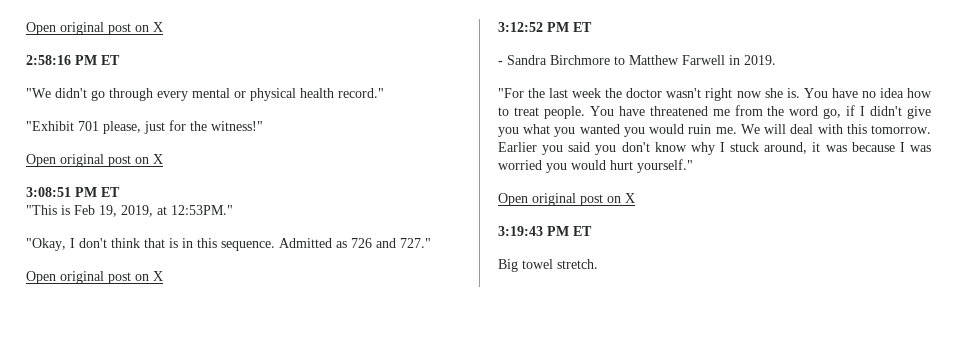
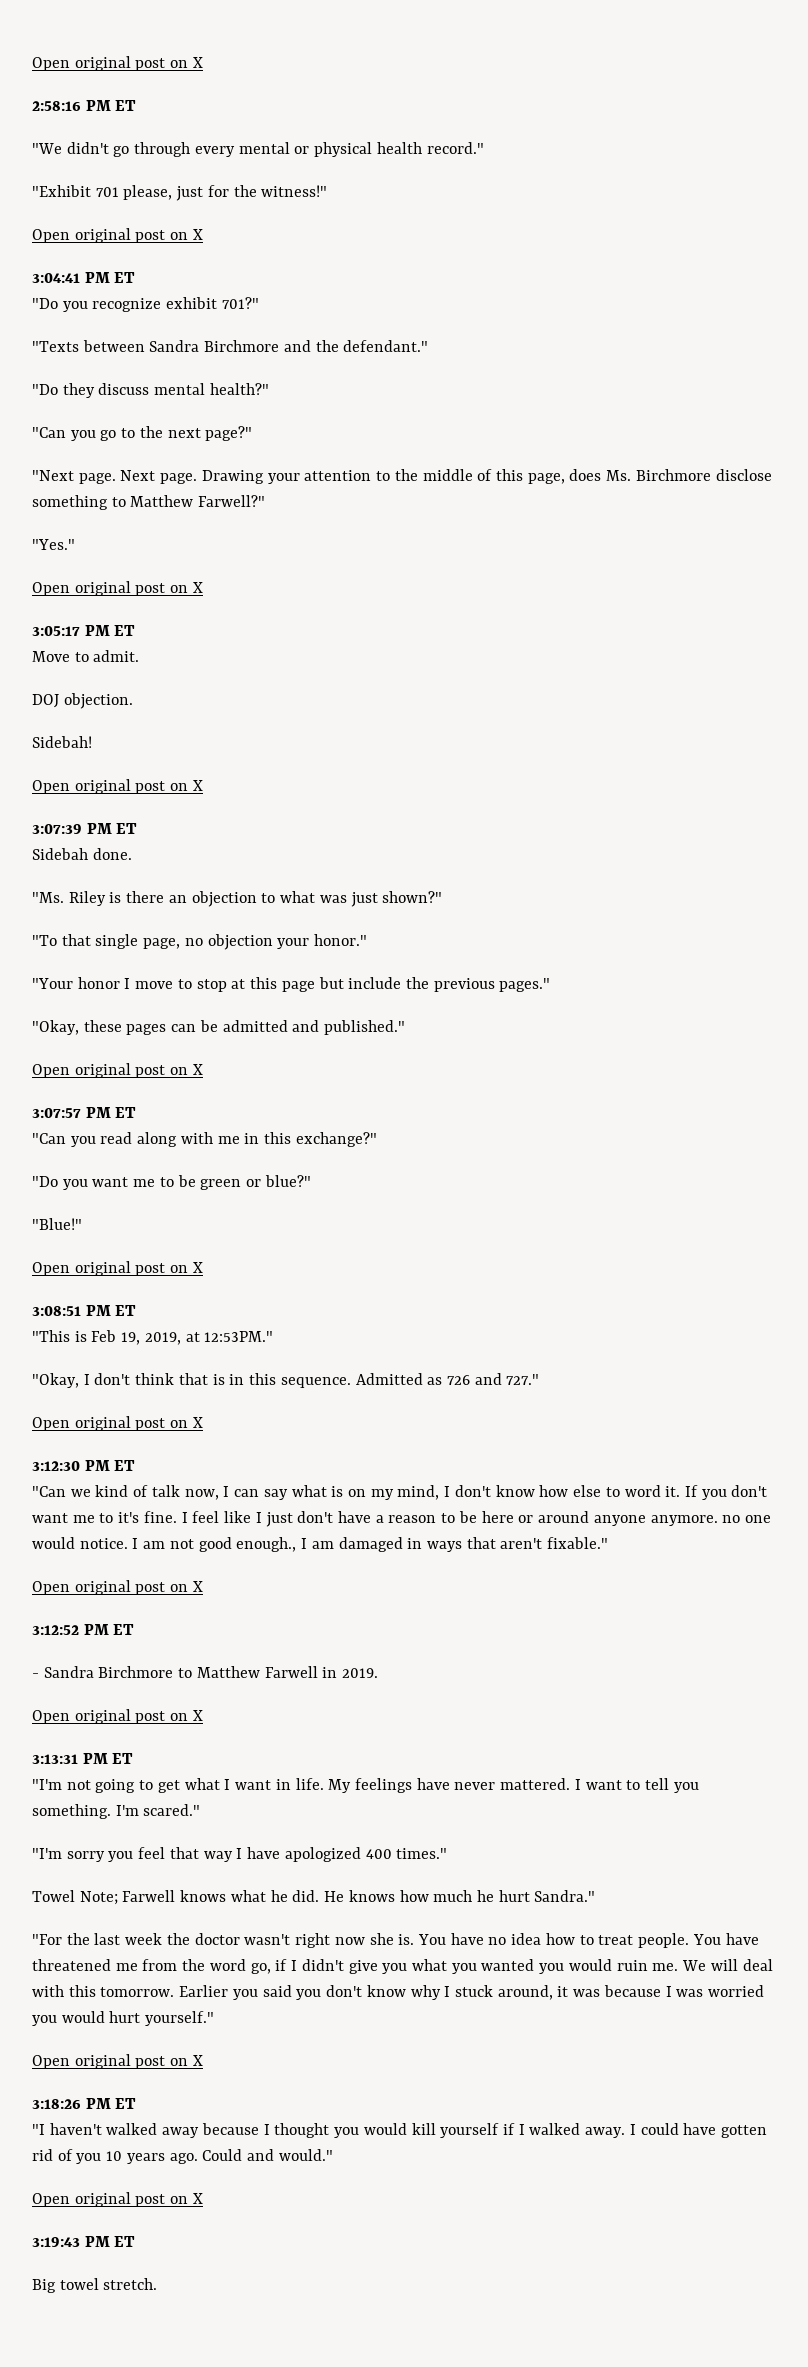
+ 3:04:41 PM ET
+ "Do you recognize exhibit 701?"
+ "Texts between Sandra Birchmore and the defendant."
+ "Do they discuss mental health?"
+ "Can you go to the next page?"
+ "Next page. Next page. Drawing your attention to the middle of this page, does Ms. Birchmore disclose something to Matthew Farwell?"
+ "Yes."
+ Open original post on X
+ 3:05:17 PM ET
+ Move to admit.
+ DOJ objection.
+ Sidebah!
+ Open original post on X
+ 3:07:39 PM ET
+ Sidebah done.
+ "Ms. Riley is there an objection to what was just shown?"
+ "To that single page, no objection your honor."
+ "Your honor I move to stop at this page but include the previous pages."
+ "Okay, these pages can be admitted and published."
+ Open original post on X
+ 3:07:57 PM ET
+ "Can you read along with me in this exchange?"
+ "Do you want me to be green or blue?"
+ "Blue!"
+ Open original post on X
+ 3:12:30 PM ET
+ "Can we kind of talk now, I can say what is on my mind, I don't know how else to word it. If you don't want me to it's fine. I feel like I just don't have a reason to be here or around anyone anymore. no one would notice. I am not good enough., I am damaged in ways that aren't fixable."
+ Open original post on X
  - Sandra Birchmore to Matthew Farwell in 2019.
+ Open original post on X
+ 3:13:31 PM ET
+ "I'm not going to get what I want in life. My feelings have never mattered. I want to tell you something. I'm scared."
+ "I'm sorry you feel that way I have apologized 400 times."
+ Towel Note; Farwell knows what he did. He knows how much he hurt Sandra."
+ 3:18:26 PM ET
+ "I haven't walked away because I thought you would kill yourself if I walked away. I could have gotten rid of you 10 years ago. Could and would."
+ Open original post on X

